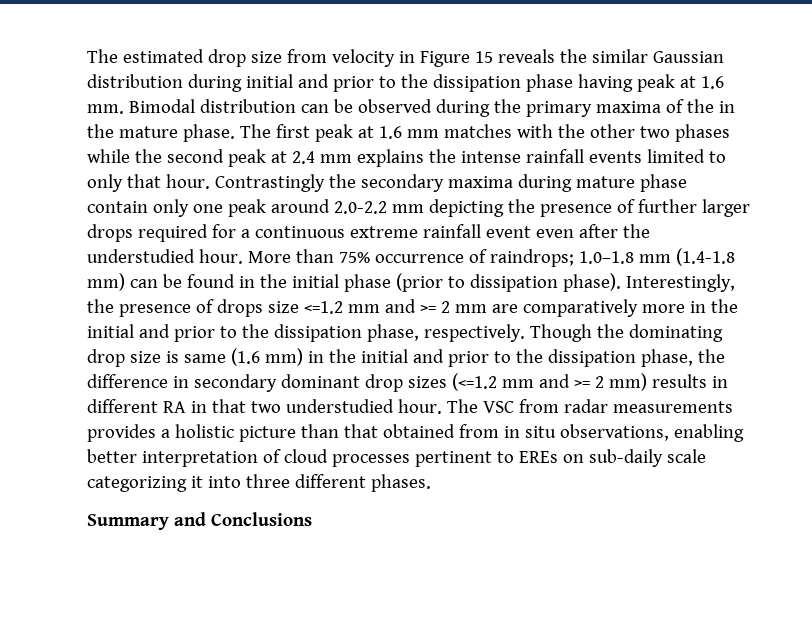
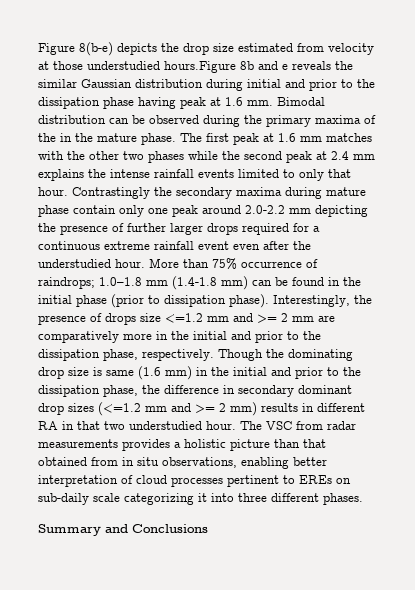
- The estimated drop size from velocity in Figure 15 reveals the similar Gaussian distribution during initial and prior to the dissipation phase having peak at 1.6 mm.
+ Figure 8(b-e) depicts the drop size estimated from velocity at those understudied hours.Figure 8b and e reveals the similar Gaussian distribution during initial and prior to the dissipation phase having peak at 1.6 mm.

